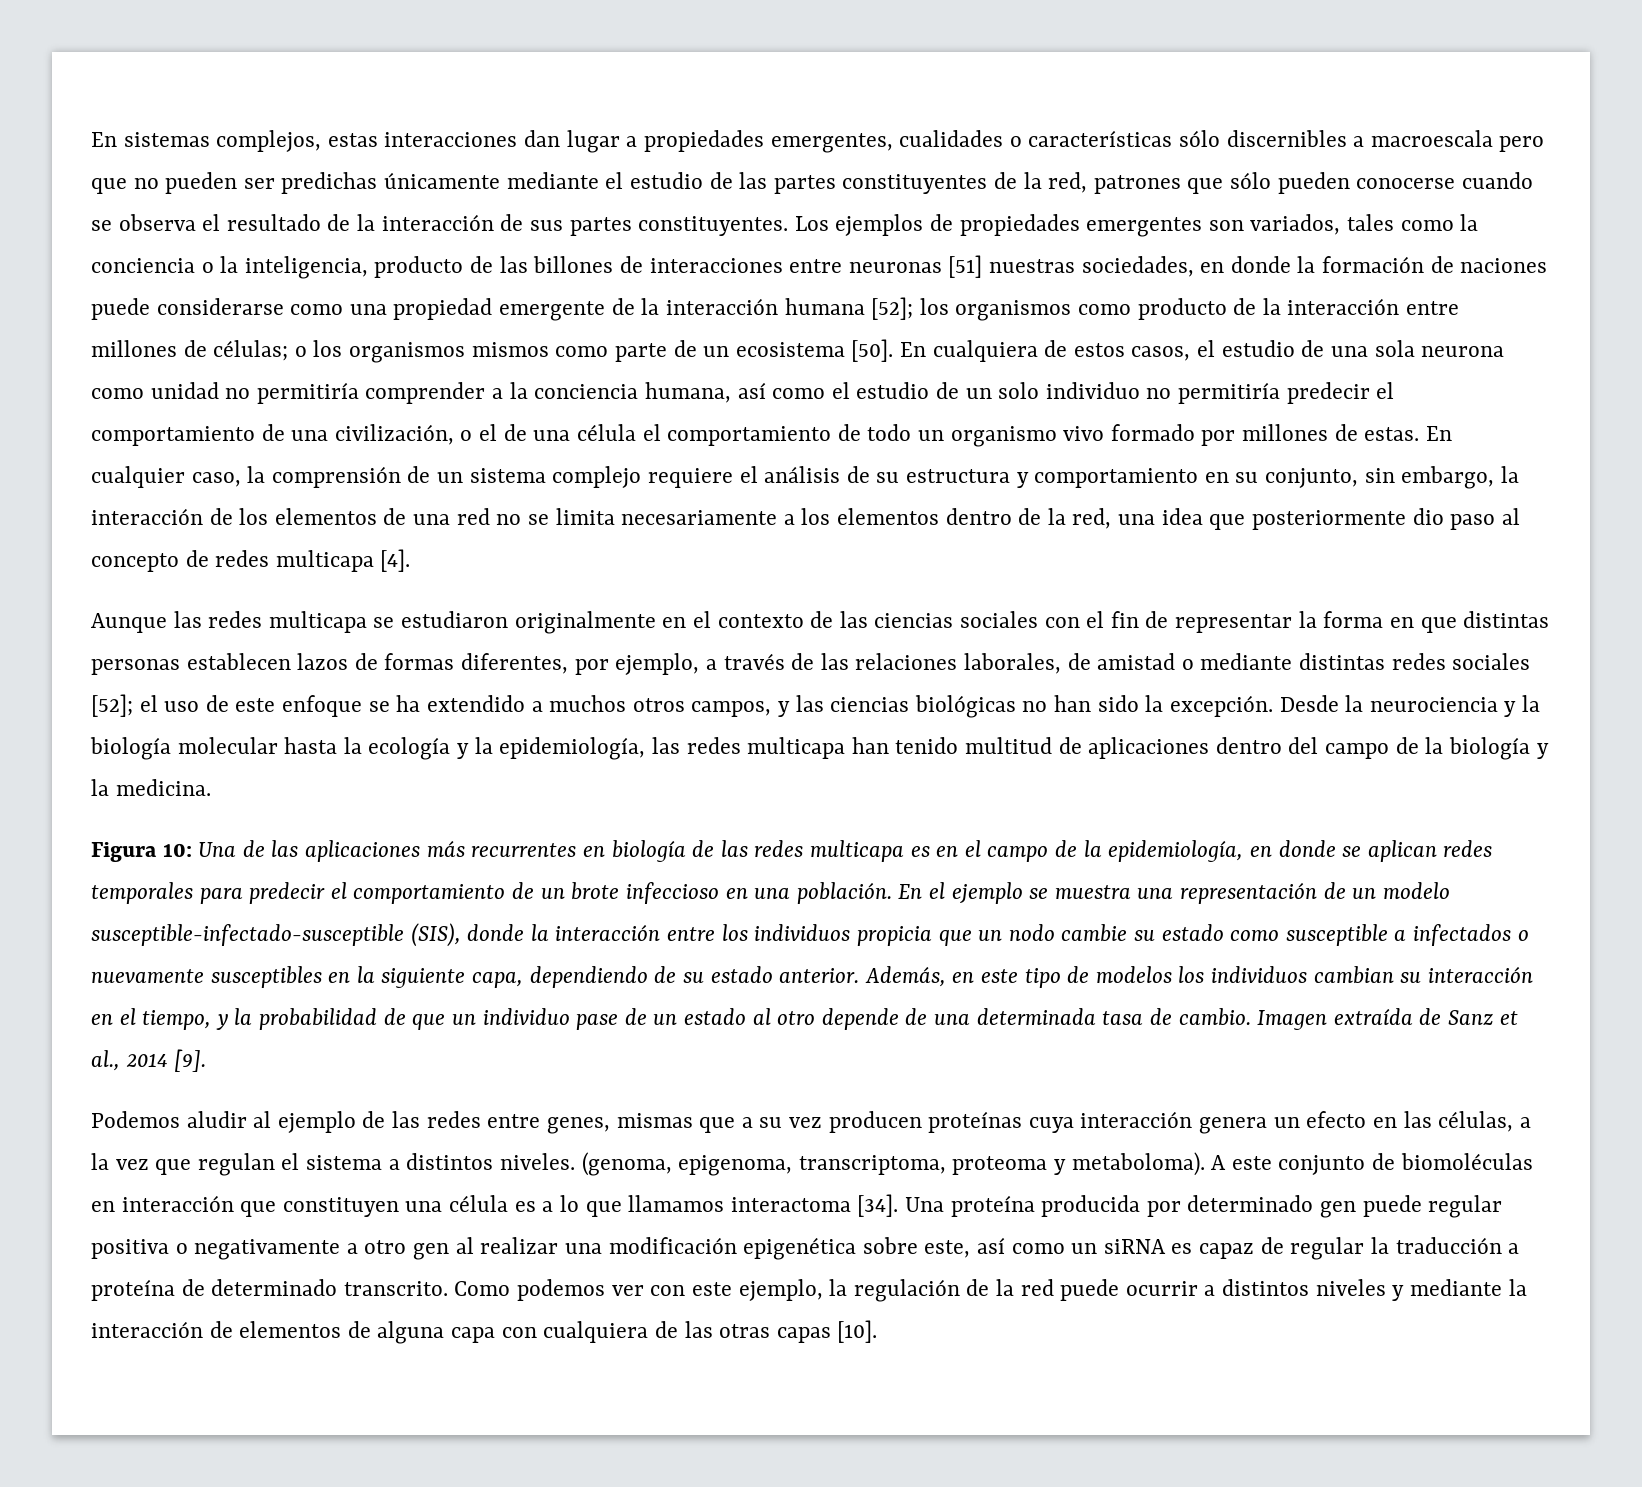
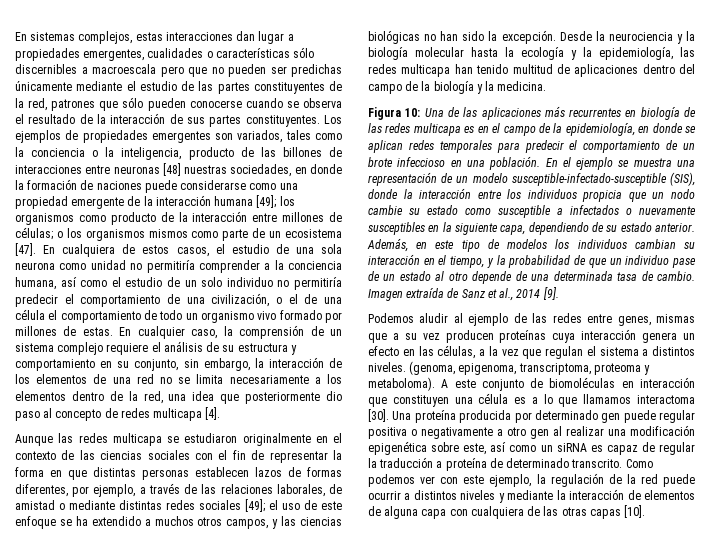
- Los ejemplos de propiedades emergentes son variados, tales como la conciencia o la inteligencia, producto de las billones de interacciones entre neuronas [51] nuestras sociedades, en donde la formación de naciones puede considerarse como una propiedad emergente de la interacción humana [52]; los organismos como producto de la interacción entre millones de células; o los organismos mismos como parte de un ecosistema [50].
+ Los ejemplos de propiedades emergentes son variados, tales como la conciencia o la inteligencia, producto de las billones de interacciones entre neuronas [48] nuestras sociedades, en donde la formación de naciones puede considerarse como una propiedad emergente de la interacción humana [49]; los organismos como producto de la interacción entre millones de células; o los organismos mismos como parte de un ecosistema [47].
- Aunque las redes multicapa se estudiaron originalmente en el contexto de las ciencias sociales con el fin de representar la forma en que distintas personas establecen lazos de formas diferentes, por ejemplo, a través de las relaciones laborales, de amistad o mediante distintas redes sociales [52];
+ Aunque las redes multicapa se estudiaron originalmente en el contexto de las ciencias sociales con el fin de representar la forma en que distintas personas establecen lazos de formas diferentes, por ejemplo, a través de las relaciones laborales, de amistad o mediante distintas redes sociales [49];
- A este conjunto de biomoléculas en interacción que constituyen una célula es a lo que llamamos interactoma [34].
+ A este conjunto de biomoléculas en interacción que constituyen una célula es a lo que llamamos interactoma [30].

